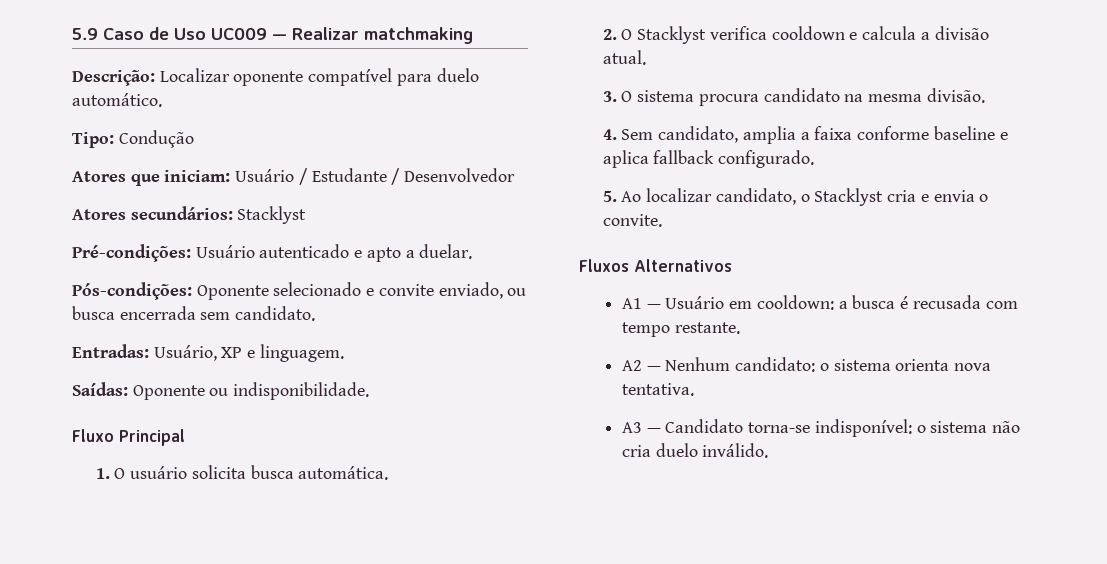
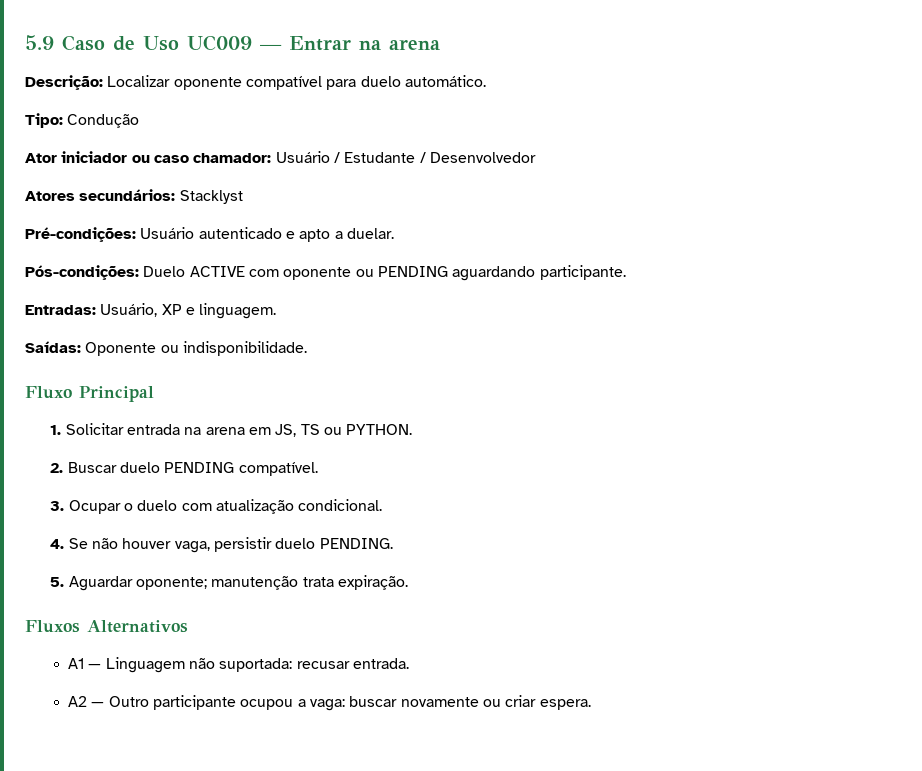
- 5.9 Caso de Uso UC009 — Realizar matchmaking
+ 5.9 Caso de Uso UC009 — Entrar na arena
- Atores que iniciam: Usuário / Estudante / Desenvolvedor
+ Ator iniciador ou caso chamador: Usuário / Estudante / Desenvolvedor
- Pós-condições: Oponente selecionado e convite enviado, ou busca encerrada sem candidato.
+ Pós-condições: Duelo ACTIVE com oponente ou PENDING aguardando participante.
- 1. O usuário solicita busca automática.
- 2. O Stacklyst verifica cooldown e calcula a divisão atual.
- 3. O sistema procura candidato na mesma divisão.
- 4. Sem candidato, amplia a faixa conforme baseline e aplica fallback configurado.
- 5. Ao localizar candidato, o Stacklyst cria e envia o convite.
+ 1. Solicitar entrada na arena em JS, TS ou PYTHON.
+ 2. Buscar duelo PENDING compatível.
+ 3. Ocupar o duelo com atualização condicional.
+ 4. Se não houver vaga, persistir duelo PENDING.
+ 5. Aguardar oponente; manutenção trata expiração.
  Fluxos Alternativos
- A1 — Usuário em cooldown: a busca é recusada com tempo restante.
- A2 — Nenhum candidato: o sistema orienta nova tentativa.
- A3 — Candidato torna-se indisponível: o sistema não cria duelo inválido.
+ A1 — Linguagem não suportada: recusar entrada.
+ A2 — Outro participante ocupou a vaga: buscar novamente ou criar espera.

